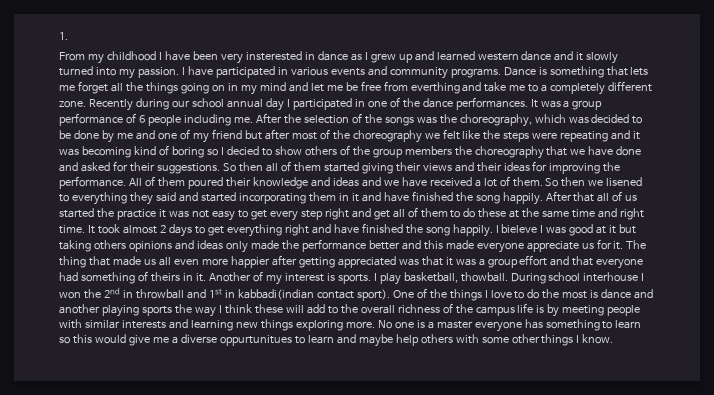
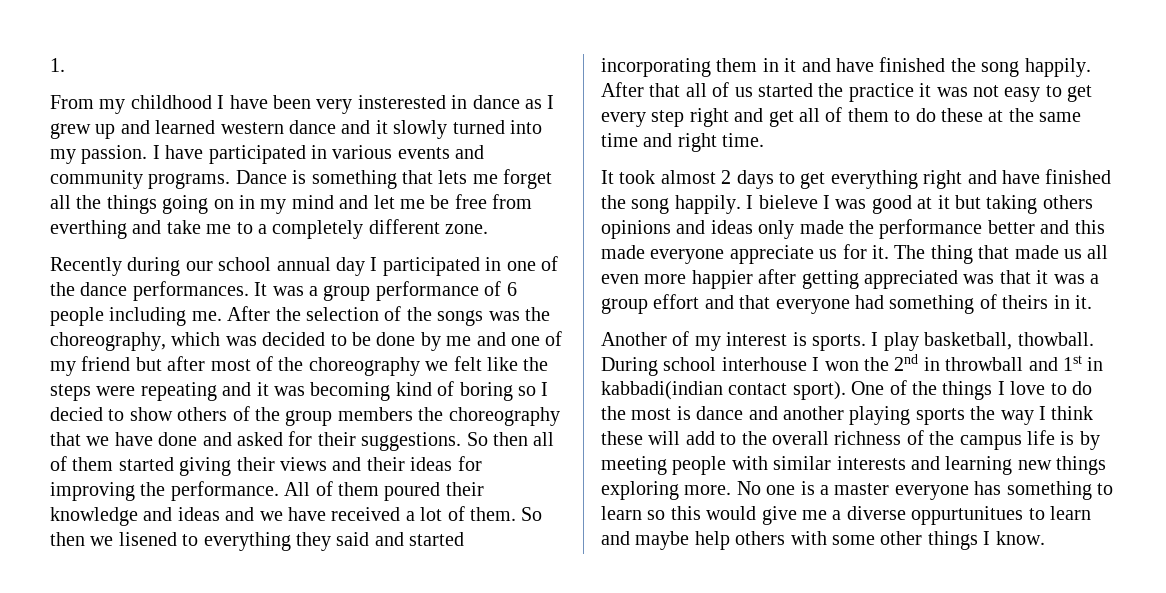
- Dance is something that lets me forget all the things going on in my mind and let me be free from everthing and take me to a completely different zone. Recently during our school annual day I participated in one of the dance performances.
+ Dance is something that lets me forget all the things going on in my mind and let me be free from everthing and take me to a completely different zone.
+ Recently during our school annual day I participated in one of the dance performances.
- After that all of us started the practice it was not easy to get every step right and get all of them to do these at the same time and right time. It took almost 2 days to get everything right and have finished the song happily.
+ After that all of us started the practice it was not easy to get every step right and get all of them to do these at the same time and right time.
+ It took almost 2 days to get everything right and have finished the song happily.
- The thing that made us all even more happier after getting appreciated was that it was a group effort and that everyone had something of theirs in it. Another of my interest is sports.
+ The thing that made us all even more happier after getting appreciated was that it was a group effort and that everyone had something of theirs in it.
+ Another of my interest is sports.

